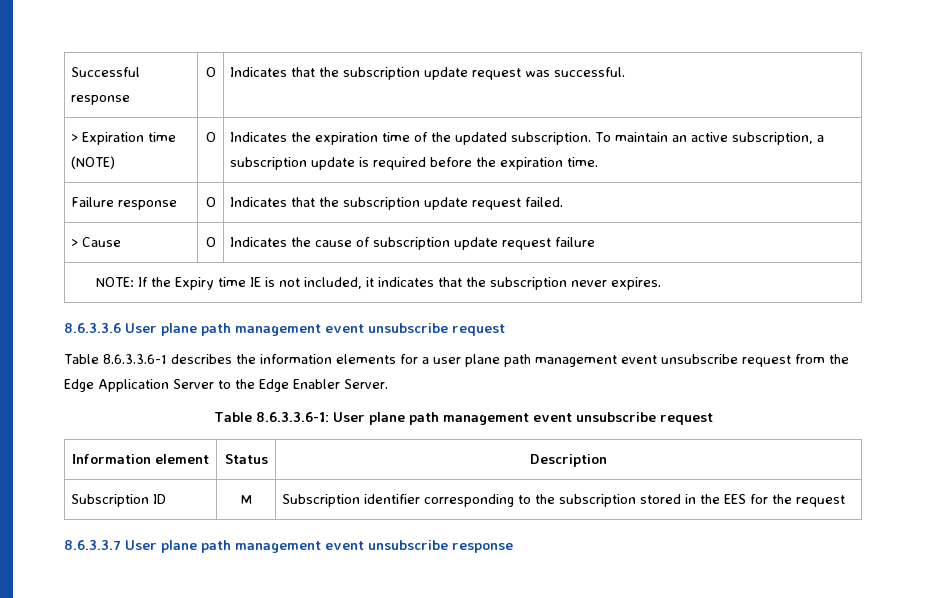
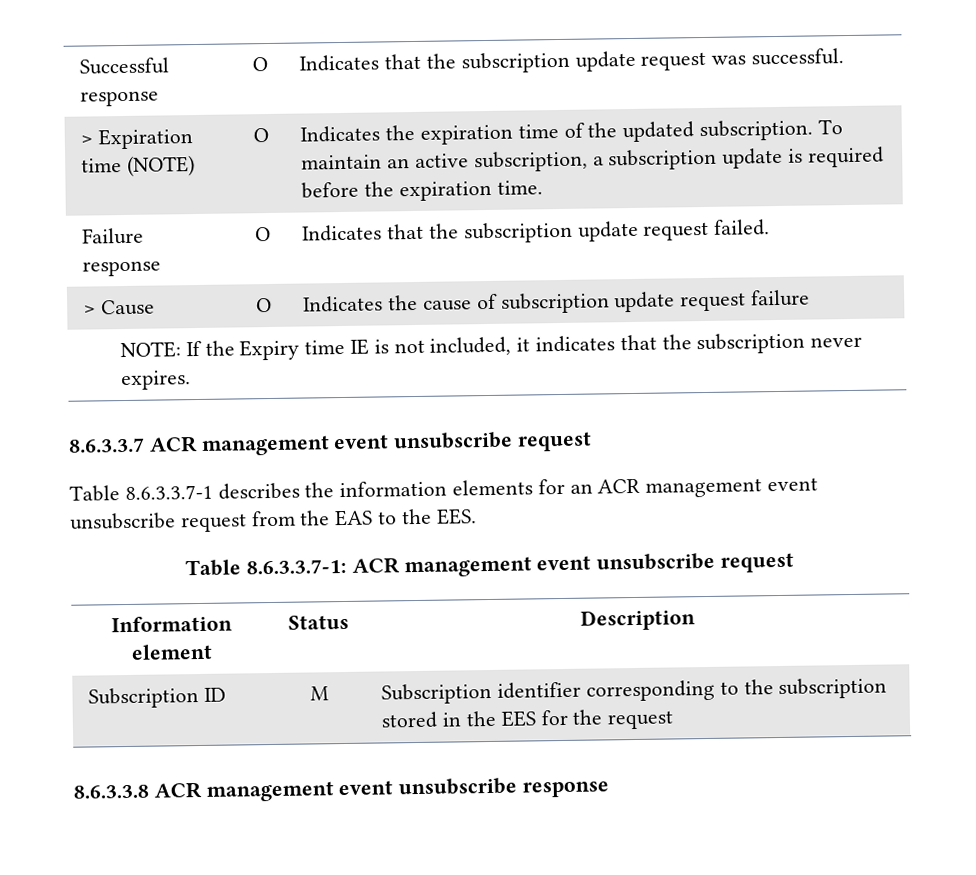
- 8.6.3.3.6 User plane path management event unsubscribe request
+ 8.6.3.3.7 ACR management event unsubscribe request
- Table 8.6.3.3.6-1 describes the information elements for a user plane path management event unsubscribe request from the Edge Application Server to the Edge Enabler Server.
- Table 8.6.3.3.6-1: User plane path management event unsubscribe request
+ Table 8.6.3.3.7-1 describes the information elements for an ACR management event unsubscribe request from the EAS to the EES.
+ Table 8.6.3.3.7-1: ACR management event unsubscribe request
- 8.6.3.3.7 User plane path management event unsubscribe response
+ 8.6.3.3.8 ACR management event unsubscribe response

